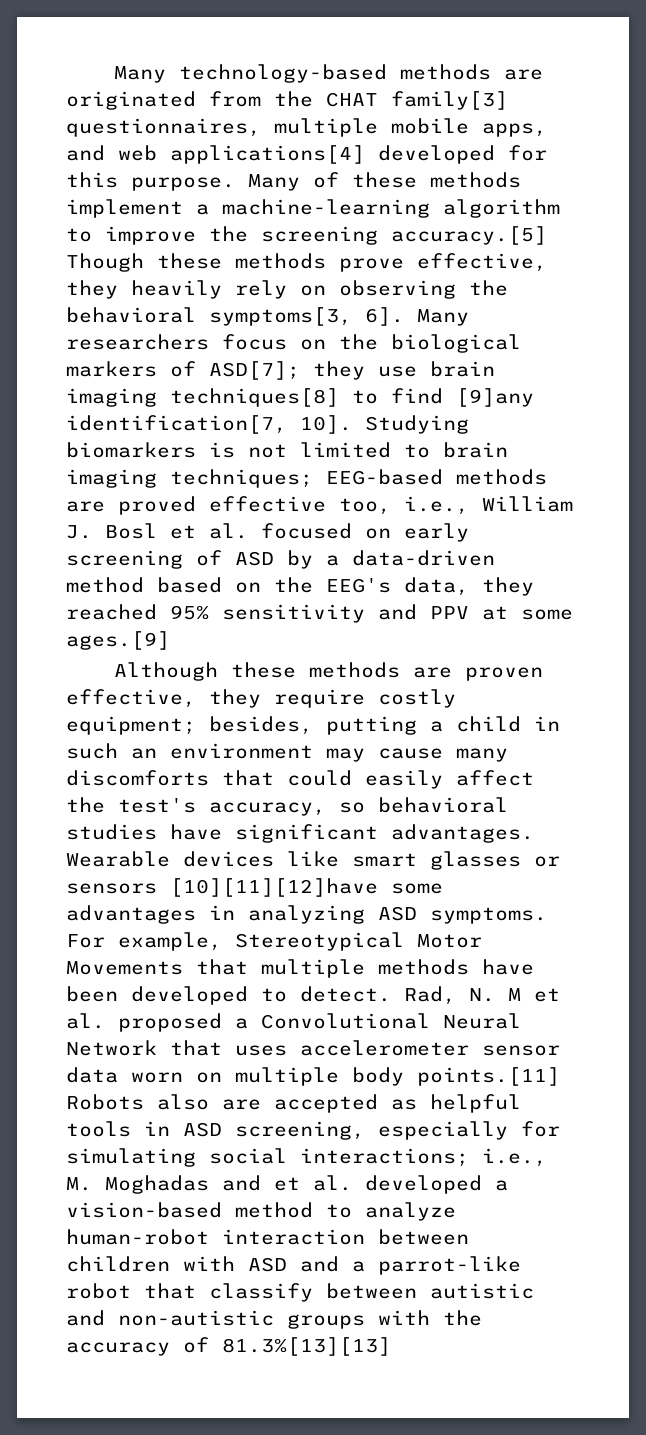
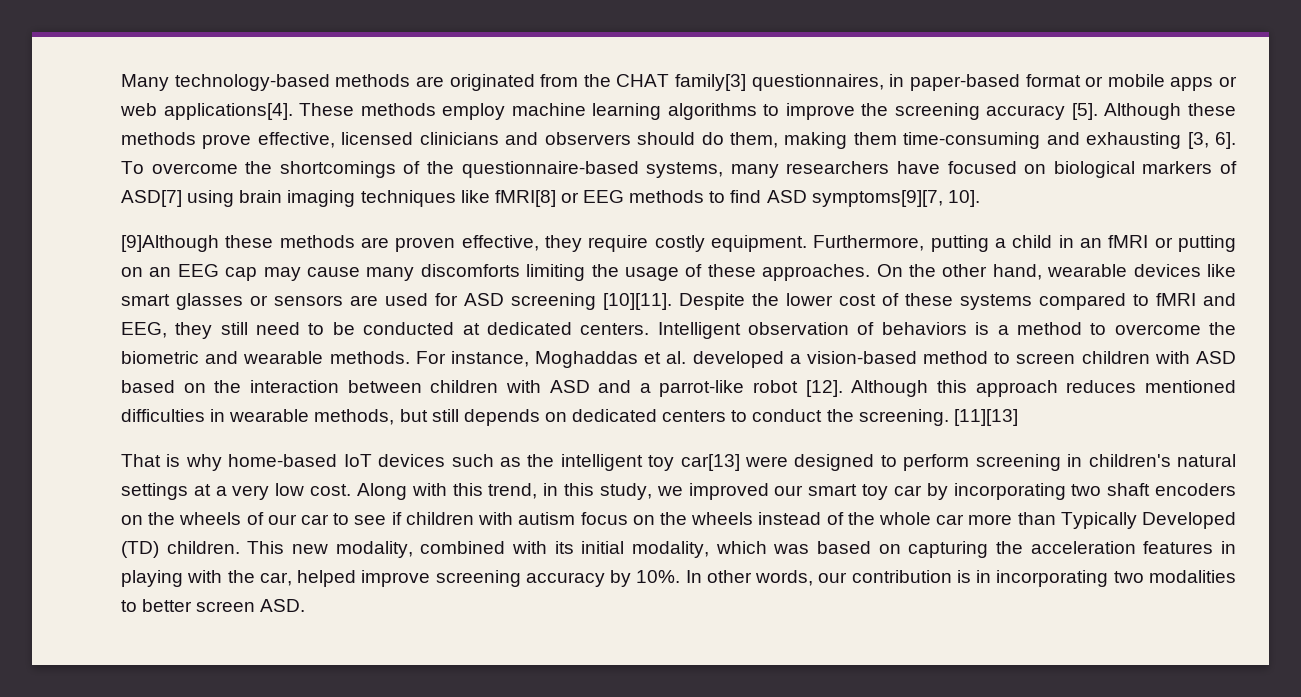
- Many technology-based methods are originated from the CHAT family[3] questionnaires, multiple mobile apps, and web applications[4] developed for this purpose. Many of these methods implement a machine-learning algorithm to improve the screening accuracy.[5] Though these methods prove effective, they heavily rely on observing the behavioral symptoms[3, 6]. Many researchers focus on the biological markers of ASD[7]; they use brain imaging techniques[8] to find [9]any identification[7, 10]. Studying biomarkers is not limited to brain imaging techniques; EEG-based methods are proved effective too, i.e., William J. Bosl et al. focused on early screening of ASD by a data-driven method based on the EEG's data, they reached 95% sensitivity and PPV at some ages.[9]
- Although these methods are proven effective, they require costly equipment; besides, putting a child in such an environment may cause many discomforts that could easily affect the test's accuracy, so behavioral studies have significant advantages. Wearable devices like smart glasses or sensors [10][11][12]have some advantages in analyzing ASD symptoms. For example, Stereotypical Motor Movements that multiple methods have been developed to detect. Rad, N. M et al. proposed a Convolutional Neural Network that uses accelerometer sensor data worn on multiple body points.[11] Robots also are accepted as helpful tools in ASD screening, especially for simulating social interactions; i.e., M. Moghadas and et al. developed a vision-based method to analyze human-robot interaction between children with ASD and a parrot-like robot that classify between autistic and non-autistic groups with the accuracy of 81.3%[13][13]
+ Many technology-based methods are originated from the CHAT family[3] questionnaires, in paper-based format or mobile apps or web applications[4]. These methods employ machine learning algorithms to improve the screening accuracy [5]. Although these methods prove effective, licensed clinicians and observers should do them, making them time-consuming and exhausting [3, 6]. To overcome the shortcomings of the questionnaire-based systems, many researchers have focused on biological markers of ASD[7] using brain imaging techniques like fMRI[8] or EEG methods to find ASD symptoms[9][7, 10].
+ [9]Although these methods are proven effective, they require costly equipment. Furthermore, putting a child in an fMRI or putting on an EEG cap may cause many discomforts limiting the usage of these approaches. On the other hand, wearable devices like smart glasses or sensors are used for ASD screening [10][11]. Despite the lower cost of these systems compared to fMRI and EEG, they still need to be conducted at dedicated centers. Intelligent observation of behaviors is a method to overcome the biometric and wearable methods. For instance, Moghaddas et al. developed a vision-based method to screen children with ASD based on the interaction between children with ASD and a parrot-like robot [12]. Although this approach reduces mentioned difficulties in wearable methods, but still depends on dedicated centers to conduct the screening. [11][13]
+ That is why home-based IoT devices such as the intelligent toy car[13] were designed to perform screening in children's natural settings at a very low cost. Along with this trend, in this study, we improved our smart toy car by incorporating two shaft encoders on the wheels of our car to see if children with autism focus on the wheels instead of the whole car more than Typically Developed (TD) children. This new modality, combined with its initial modality, which was based on capturing the acceleration features in playing with the car, helped improve screening accuracy by 10%. In other words, our contribution is in incorporating two modalities to better screen ASD.

